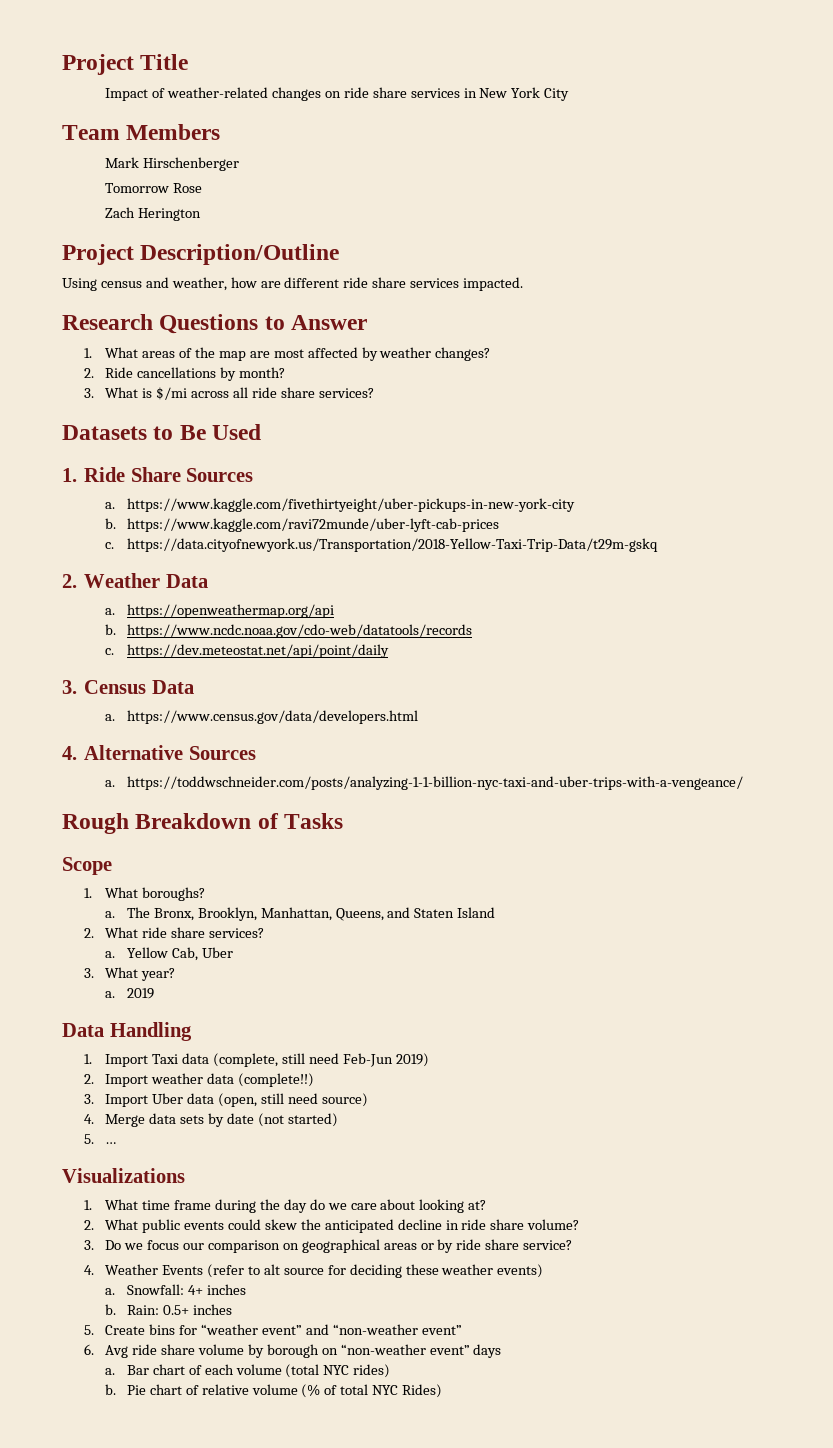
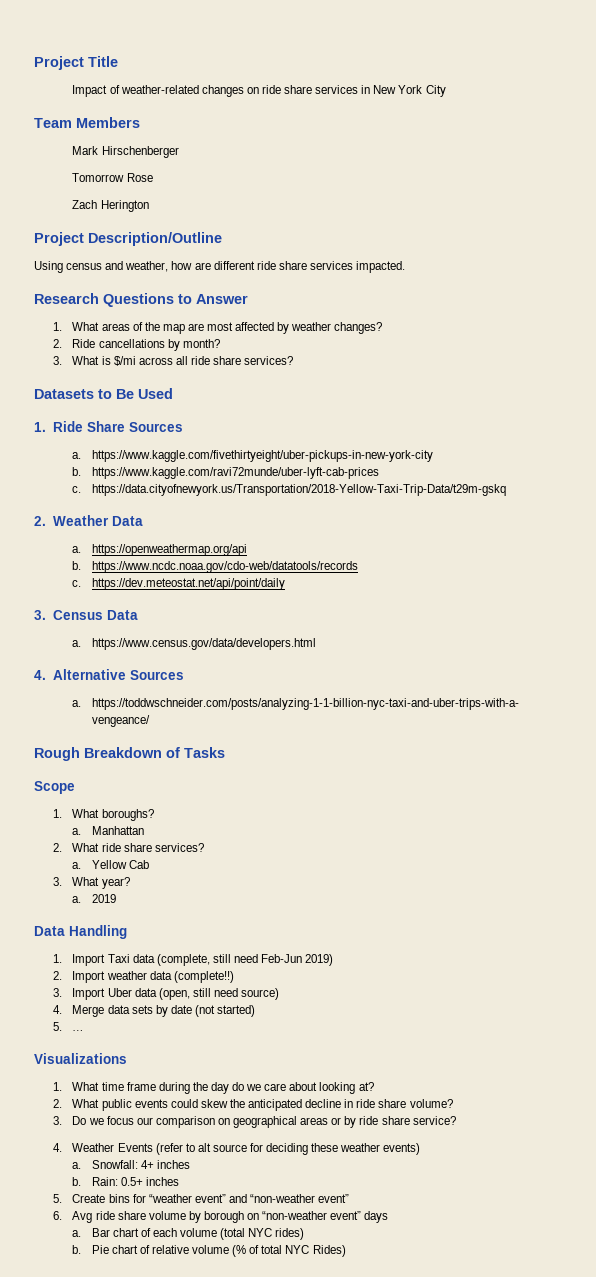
- The Bronx, Brooklyn, Manhattan, Queens, and Staten Island
+ Manhattan
- Yellow Cab, Uber
+ Yellow Cab

